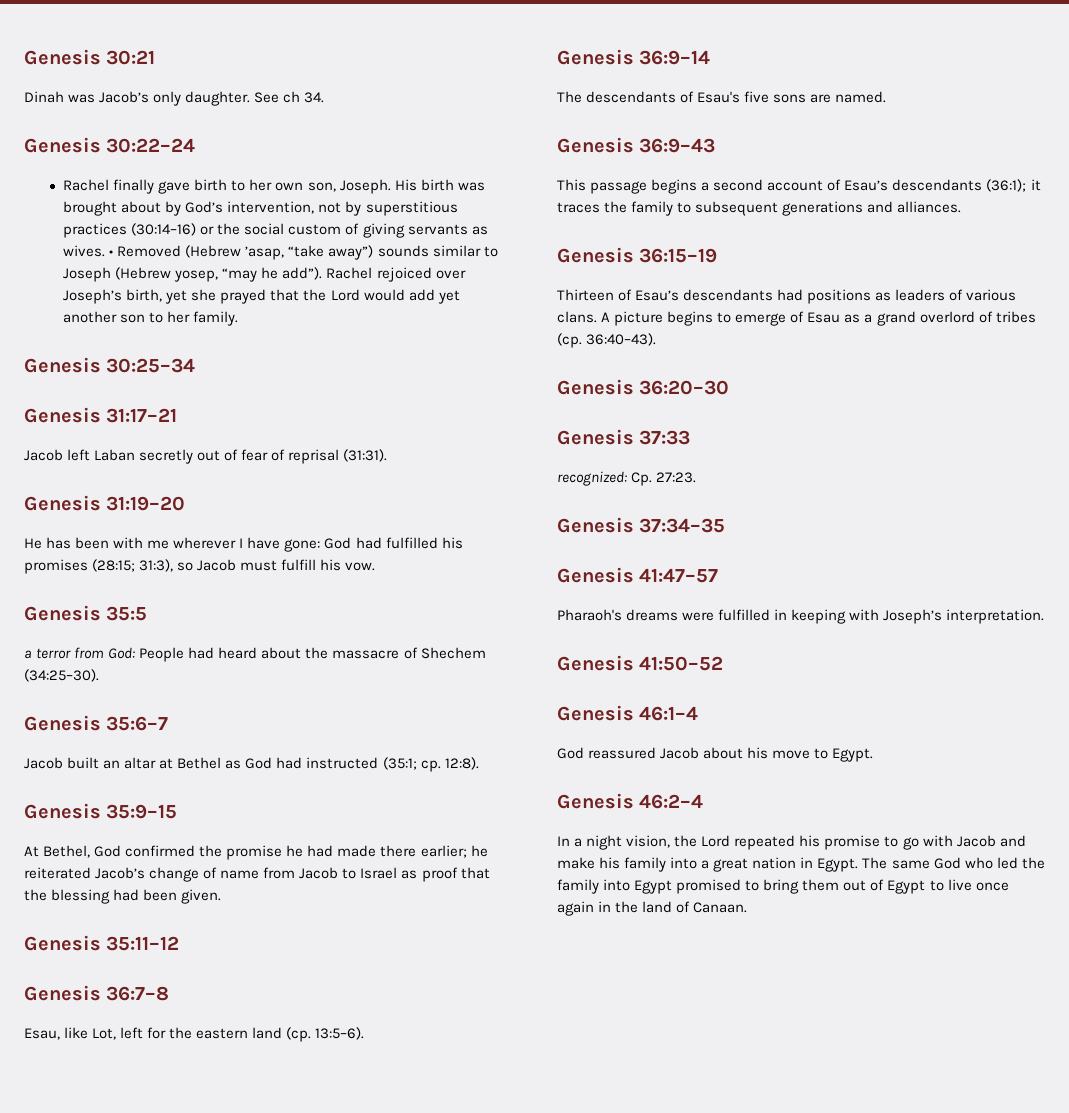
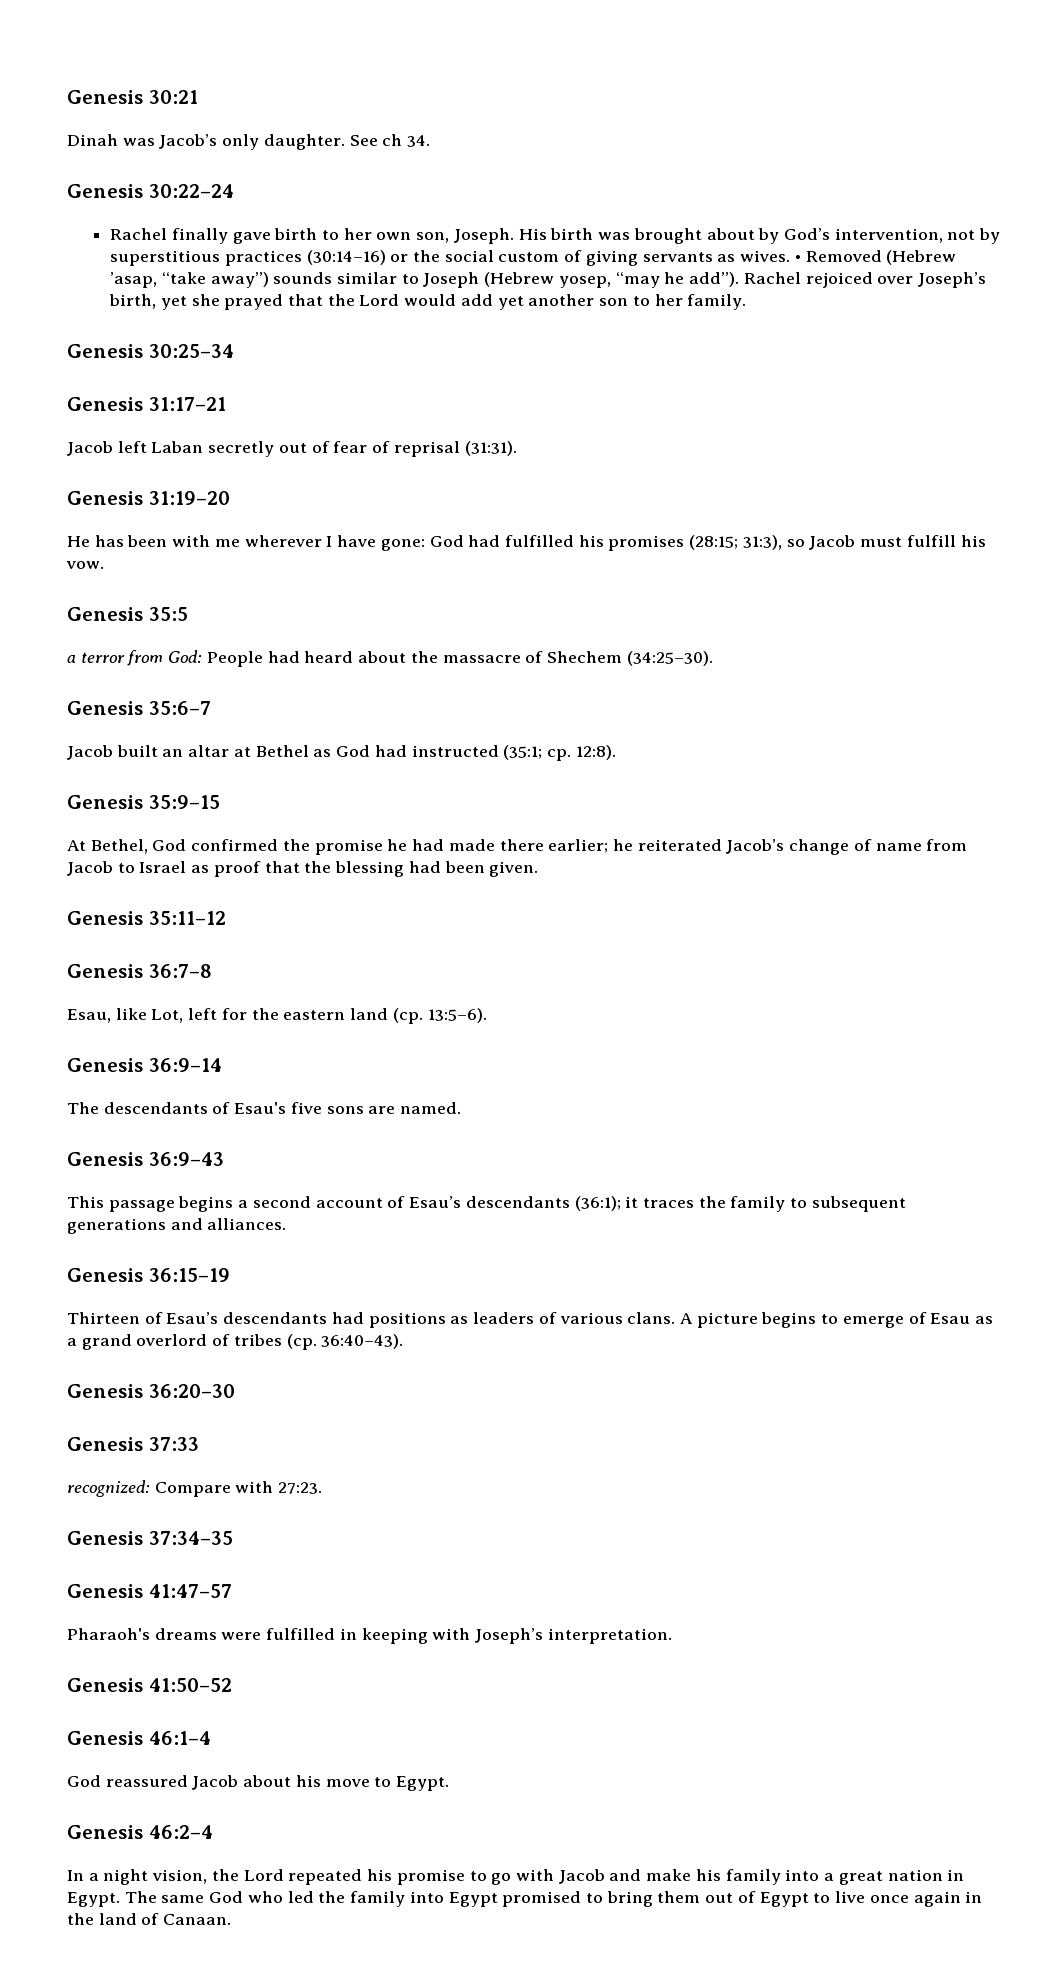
- recognized: Cp. 27:23.
+ recognized: Compare with 27:23.

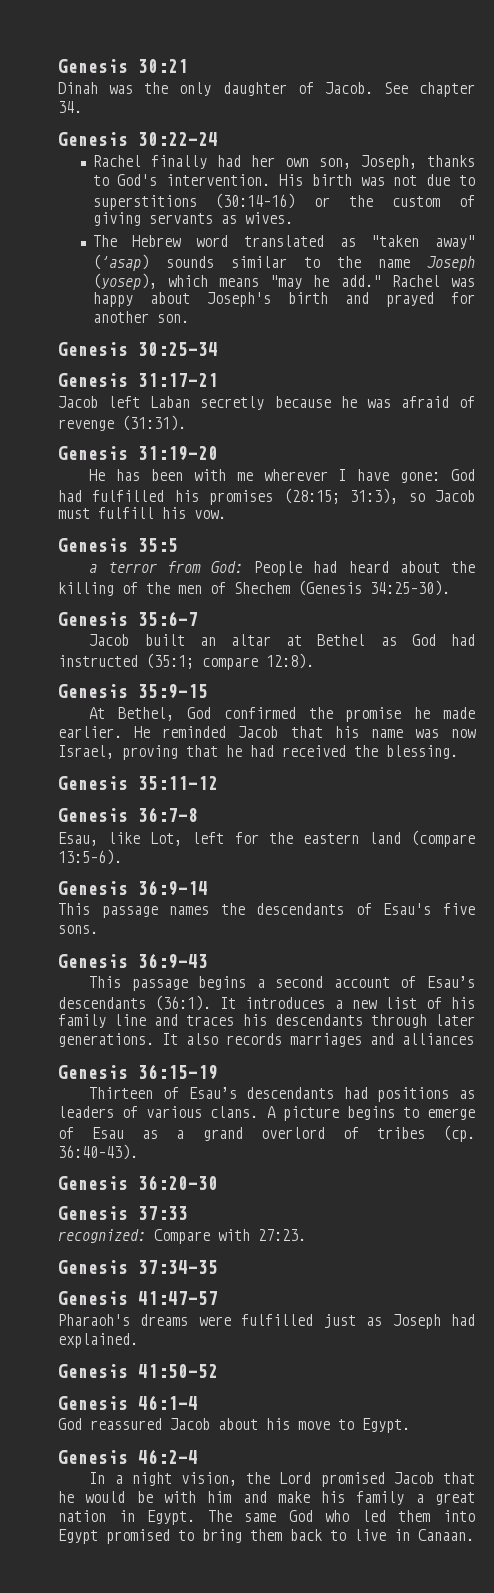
- Dinah was Jacob’s only daughter. See ch 34.
+ Dinah was the only daughter of Jacob. See chapter 34.
- Rachel finally gave birth to her own son, Joseph. His birth was brought about by God’s intervention, not by superstitious practices (30:14–16) or the social custom of giving servants as wives. • Removed (Hebrew ’asap, “take away”) sounds similar to Joseph (Hebrew yosep, “may he add”). Rachel rejoiced over Joseph’s birth, yet she prayed that the Lord would add yet another son to her family.
+ Rachel finally had her own son, Joseph, thanks to God's intervention. His birth was not due to superstitions (30:14–16) or the custom of giving servants as wives.
+ The Hebrew word translated as "taken away" (’asap) sounds similar to the name Joseph (yosep), which means "may he add." Rachel was happy about Joseph's birth and prayed for another son.
- Jacob left Laban secretly out of fear of reprisal (31:31).
+ Jacob left Laban secretly because he was afraid of revenge (31:31).
- a terror from God: People had heard about the massacre of Shechem (34:25–30).
+ a terror from God: People had heard about the killing of the men of Shechem (Genesis 34:25–30).
- Jacob built an altar at Bethel as God had instructed (35:1; cp. 12:8).
+ Jacob built an altar at Bethel as God had instructed (35:1; compare 12:8).
- At Bethel, God confirmed the promise he had made there earlier; he reiterated Jacob’s change of name from Jacob to Israel as proof that the blessing had been given.
+ At Bethel, God confirmed the promise he made earlier. He reminded Jacob that his name was now Israel, proving that he had received the blessing.
- Esau, like Lot, left for the eastern land (cp. 13:5–6).
+ Esau, like Lot, left for the eastern land (compare 13:5–6).
- The descendants of Esau's five sons are named.
+ This passage names the descendants of Esau's five sons.
- This passage begins a second account of Esau’s descendants (36:1); it traces the family to subsequent generations and alliances.
+ This passage begins a second account of Esau’s descendants (36:1). It introduces a new list of his family line and traces his descendants through later generations. It also records marriages and alliances
- Pharaoh's dreams were fulfilled in keeping with Joseph’s interpretation.
+ Pharaoh's dreams were fulfilled just as Joseph had explained.
- In a night vision, the Lord repeated his promise to go with Jacob and make his family into a great nation in Egypt.
+ In a night vision, the Lord promised Jacob that he would be with him and make his family a great nation in Egypt.
- The same God who led the family into Egypt promised to bring them out of Egypt to live once again in the land of Canaan.
+ The same God who led them into Egypt promised to bring them back to live in Canaan.

